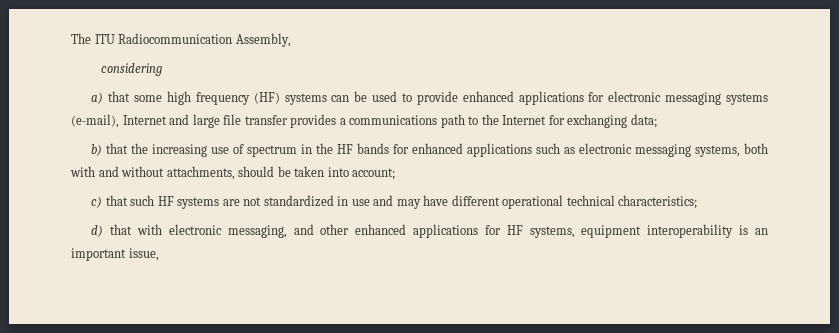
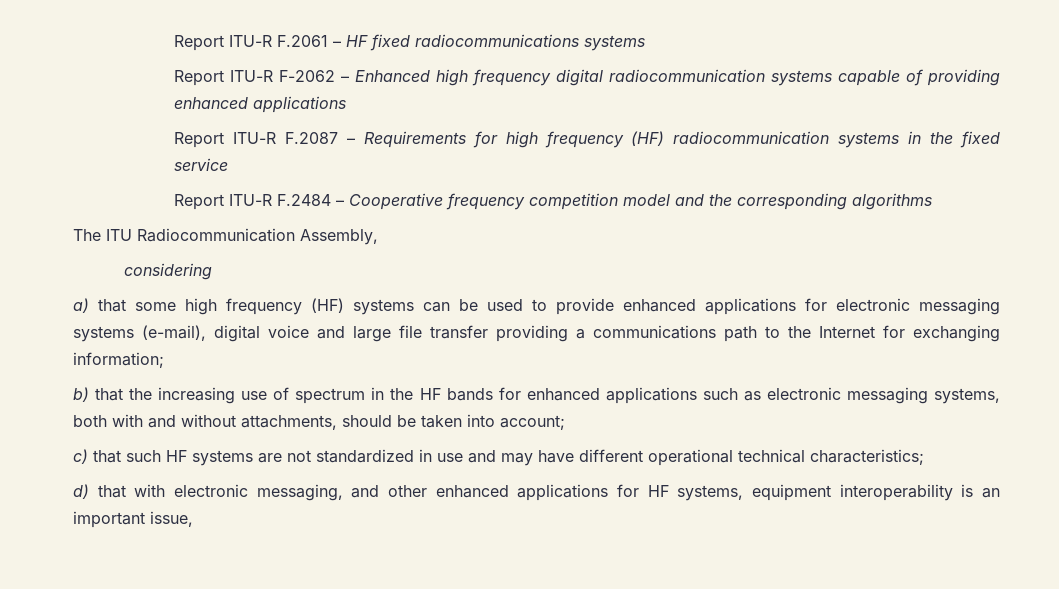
+ Report ITU-R F.2061 – HF fixed radiocommunications systems
+ Report ITU-R F-2062 – Enhanced high frequency digital radiocommunication systems capable of providing enhanced applications
+ Report ITU-R F.2087 – Requirements for high frequency (HF) radiocommunication systems in the fixed service
+ Report ITU-R F.2484 – Cooperative frequency competition model and the corresponding algorithms
- a) that some high frequency (HF) systems can be used to provide enhanced applications for electronic messaging systems (e-mail), Internet and large file transfer provides a communications path to the Internet for exchanging data;
+ a) that some high frequency (HF) systems can be used to provide enhanced applications for electronic messaging systems (e-mail), digital voice and large file transfer providing a communications path to the Internet for exchanging information;

